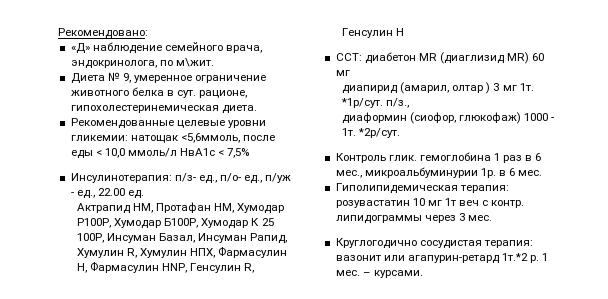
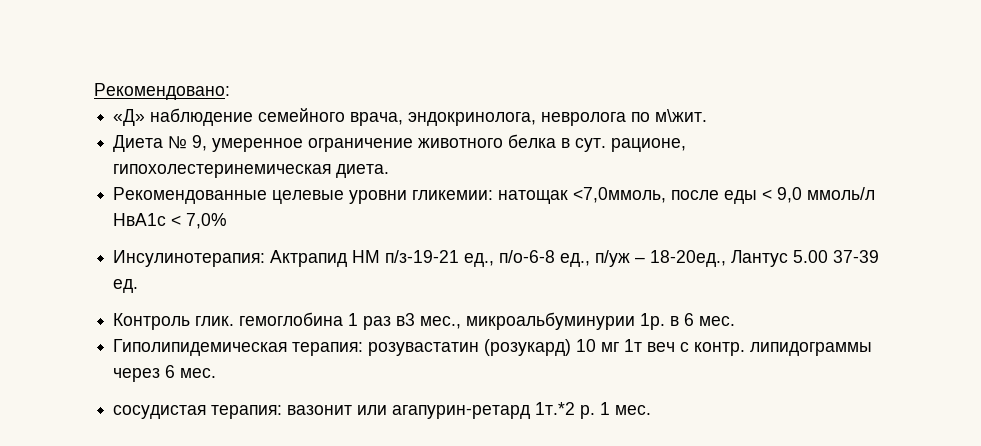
- «Д» наблюдение семейного врача, эндокринолога, по м\жит.
+ «Д» наблюдение семейного врача, эндокринолога, невролога по м\жит.
- Рекомендованные целевые уровни гликемии: натощак <5,6ммоль, после еды < 10,0 ммоль/л НвА1с < 7,5%
+ Рекомендованные целевые уровни гликемии: натощак <7,0ммоль, после еды < 9,0 ммоль/л НвА1с < 7,0%
- Инсулинотерапия: п/з- ед., п/о- ед., п/уж - ед., 22.00 ед.
- Актрапид НМ, Протафан НМ, Хумодар Р100Р, Хумодар Б100Р, Хумодар К 25 100Р, Инсуман Базал, Инсуман Рапид, Хумулин R, Хумулин НПХ, Фармасулин Н, Фармасулин НNР, Генсулин R, Генсулин Н
- ССТ: диабетон МR (диаглизид МR) 60 мг
- диапирид (амарил, олтар ) 3 мг 1т. *1р/сут. п/з.,
- диаформин (сиофор, глюкофаж) 1000 - 1т. *2р/сут.
+ Инсулинотерапия: Актрапид НМ п/з-19-21 ед., п/о-6-8 ед., п/уж – 18-20ед., Лантус 5.00 37-39 ед.
- Контроль глик. гемоглобина 1 раз в 6 мес., микроальбуминурии 1р. в 6 мес.
+ Контроль глик. гемоглобина 1 раз в3 мес., микроальбуминурии 1р. в 6 мес.
- Гиполипидемическая терапия: розувастатин 10 мг 1т веч с контр. липидограммы через 3 мес.
- Круглогодично сосудистая терапия: вазонит или агапурин-ретард 1т.*2 р.
+ Гиполипидемическая терапия: розувастатин (розукард) 10 мг 1т веч с контр. липидограммы через 6 мес.
+ сосудистая терапия: вазонит или агапурин-ретард 1т.*2 р.
- – курсами.

